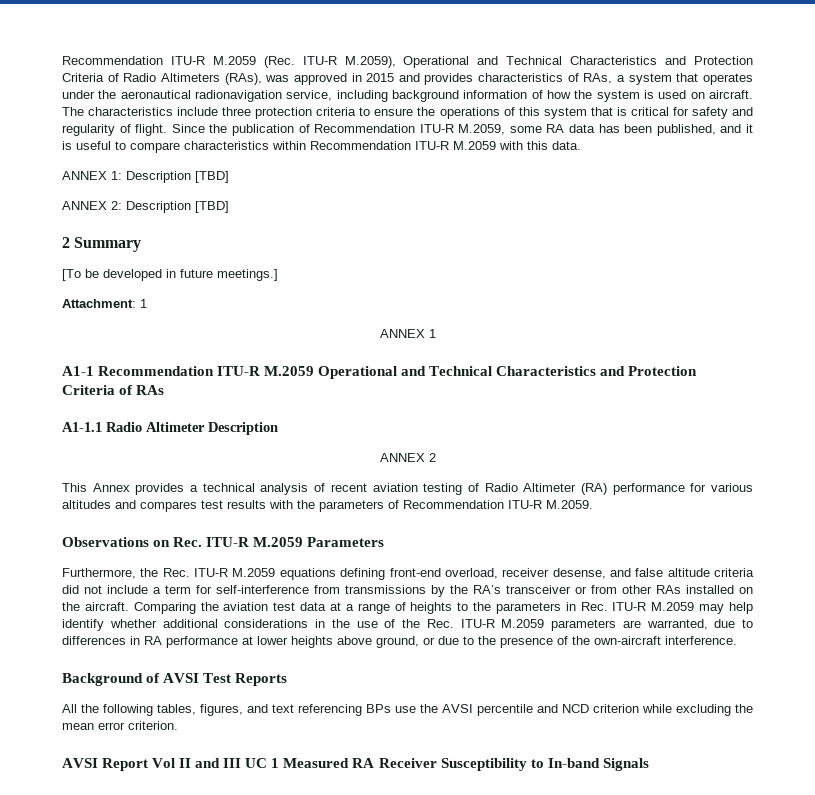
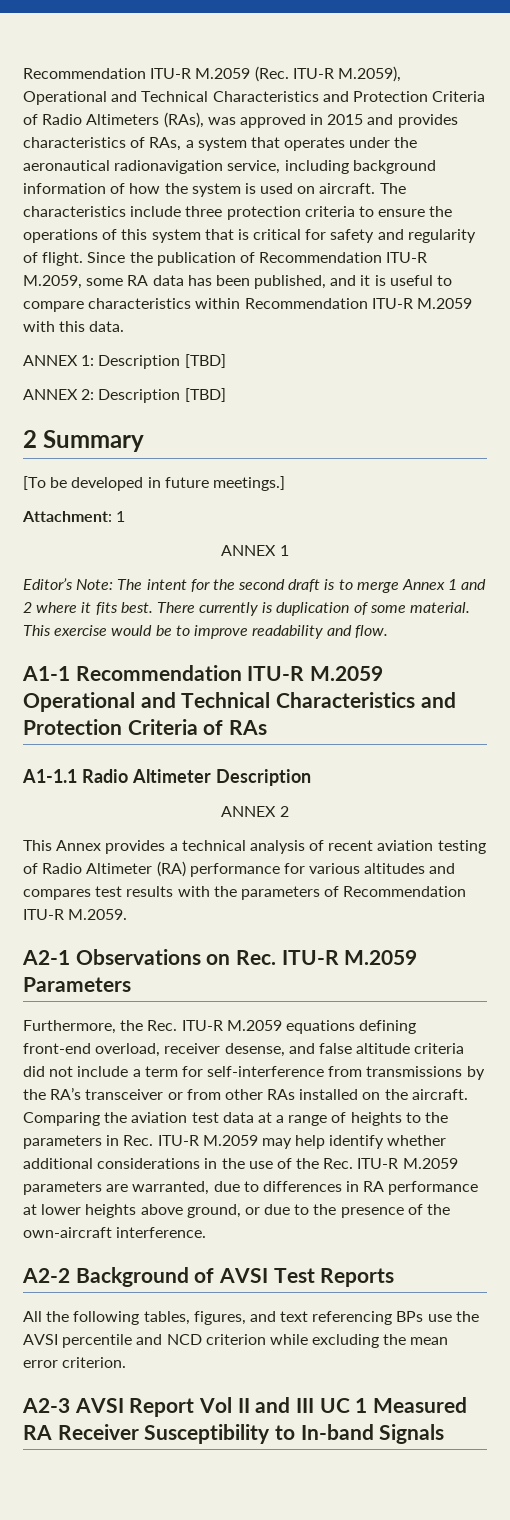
+ Editor’s Note: The intent for the second draft is to merge Annex 1 and 2 where it fits best. There currently is duplication of some material. This exercise would be to improve readability and flow.
- Observations on Rec. ITU-R M.2059 Parameters
+ A2-1 Observations on Rec. ITU-R M.2059 Parameters
- Background of AVSI Test Reports
+ A2-2 Background of AVSI Test Reports
- AVSI Report Vol II and III UC 1 Measured RA Receiver Susceptibility to In-band Signals
+ A2-3 AVSI Report Vol II and III UC 1 Measured RA Receiver Susceptibility to In-band Signals

